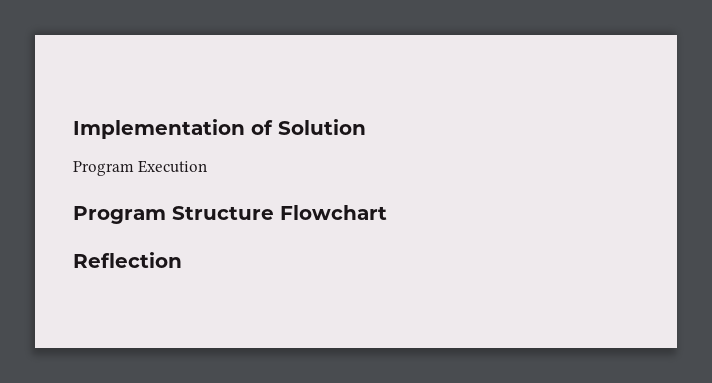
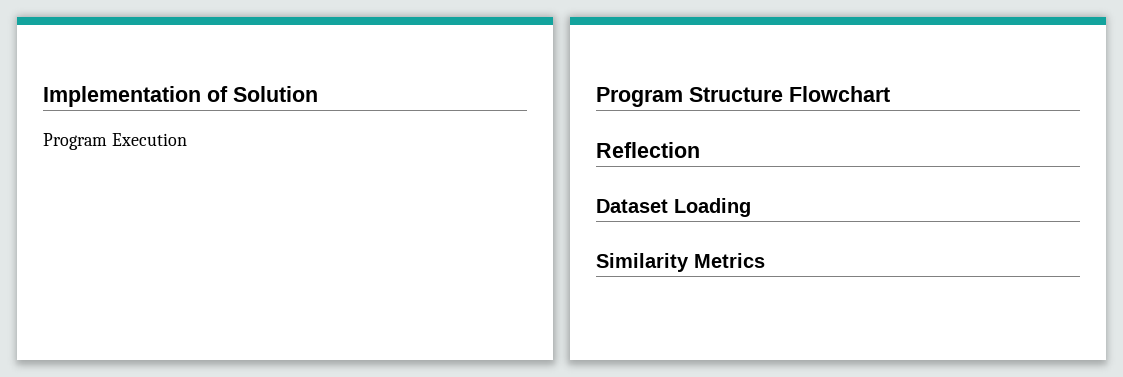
+ Dataset Loading
+ Similarity Metrics

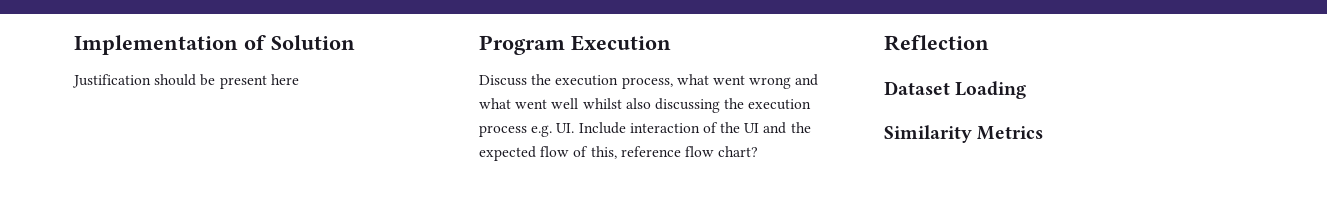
+ Justification should be present here
  Program Execution
- Program Structure Flowchart
+ Discuss the execution process, what went wrong and what went well whilst also discussing the execution process e.g. UI. Include interaction of the UI and the expected flow of this, reference flow chart?

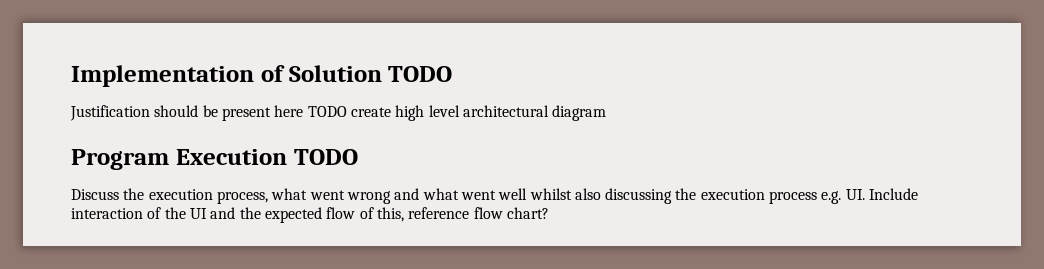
- Implementation of Solution
+ Implementation of Solution TODO
- Justification should be present here
+ Justification should be present here TODO create high level architectural diagram
- Program Execution
+ Program Execution TODO
- Reflection
- Dataset Loading
- Similarity Metrics

